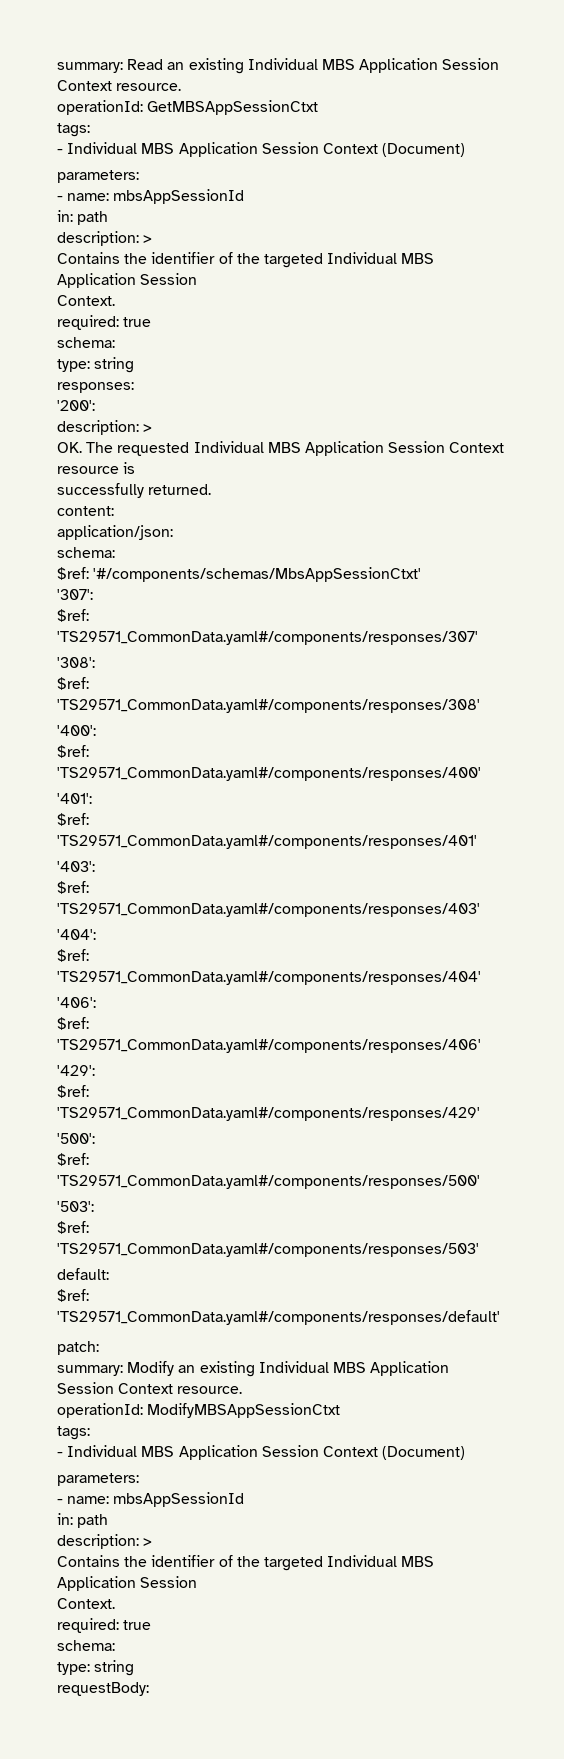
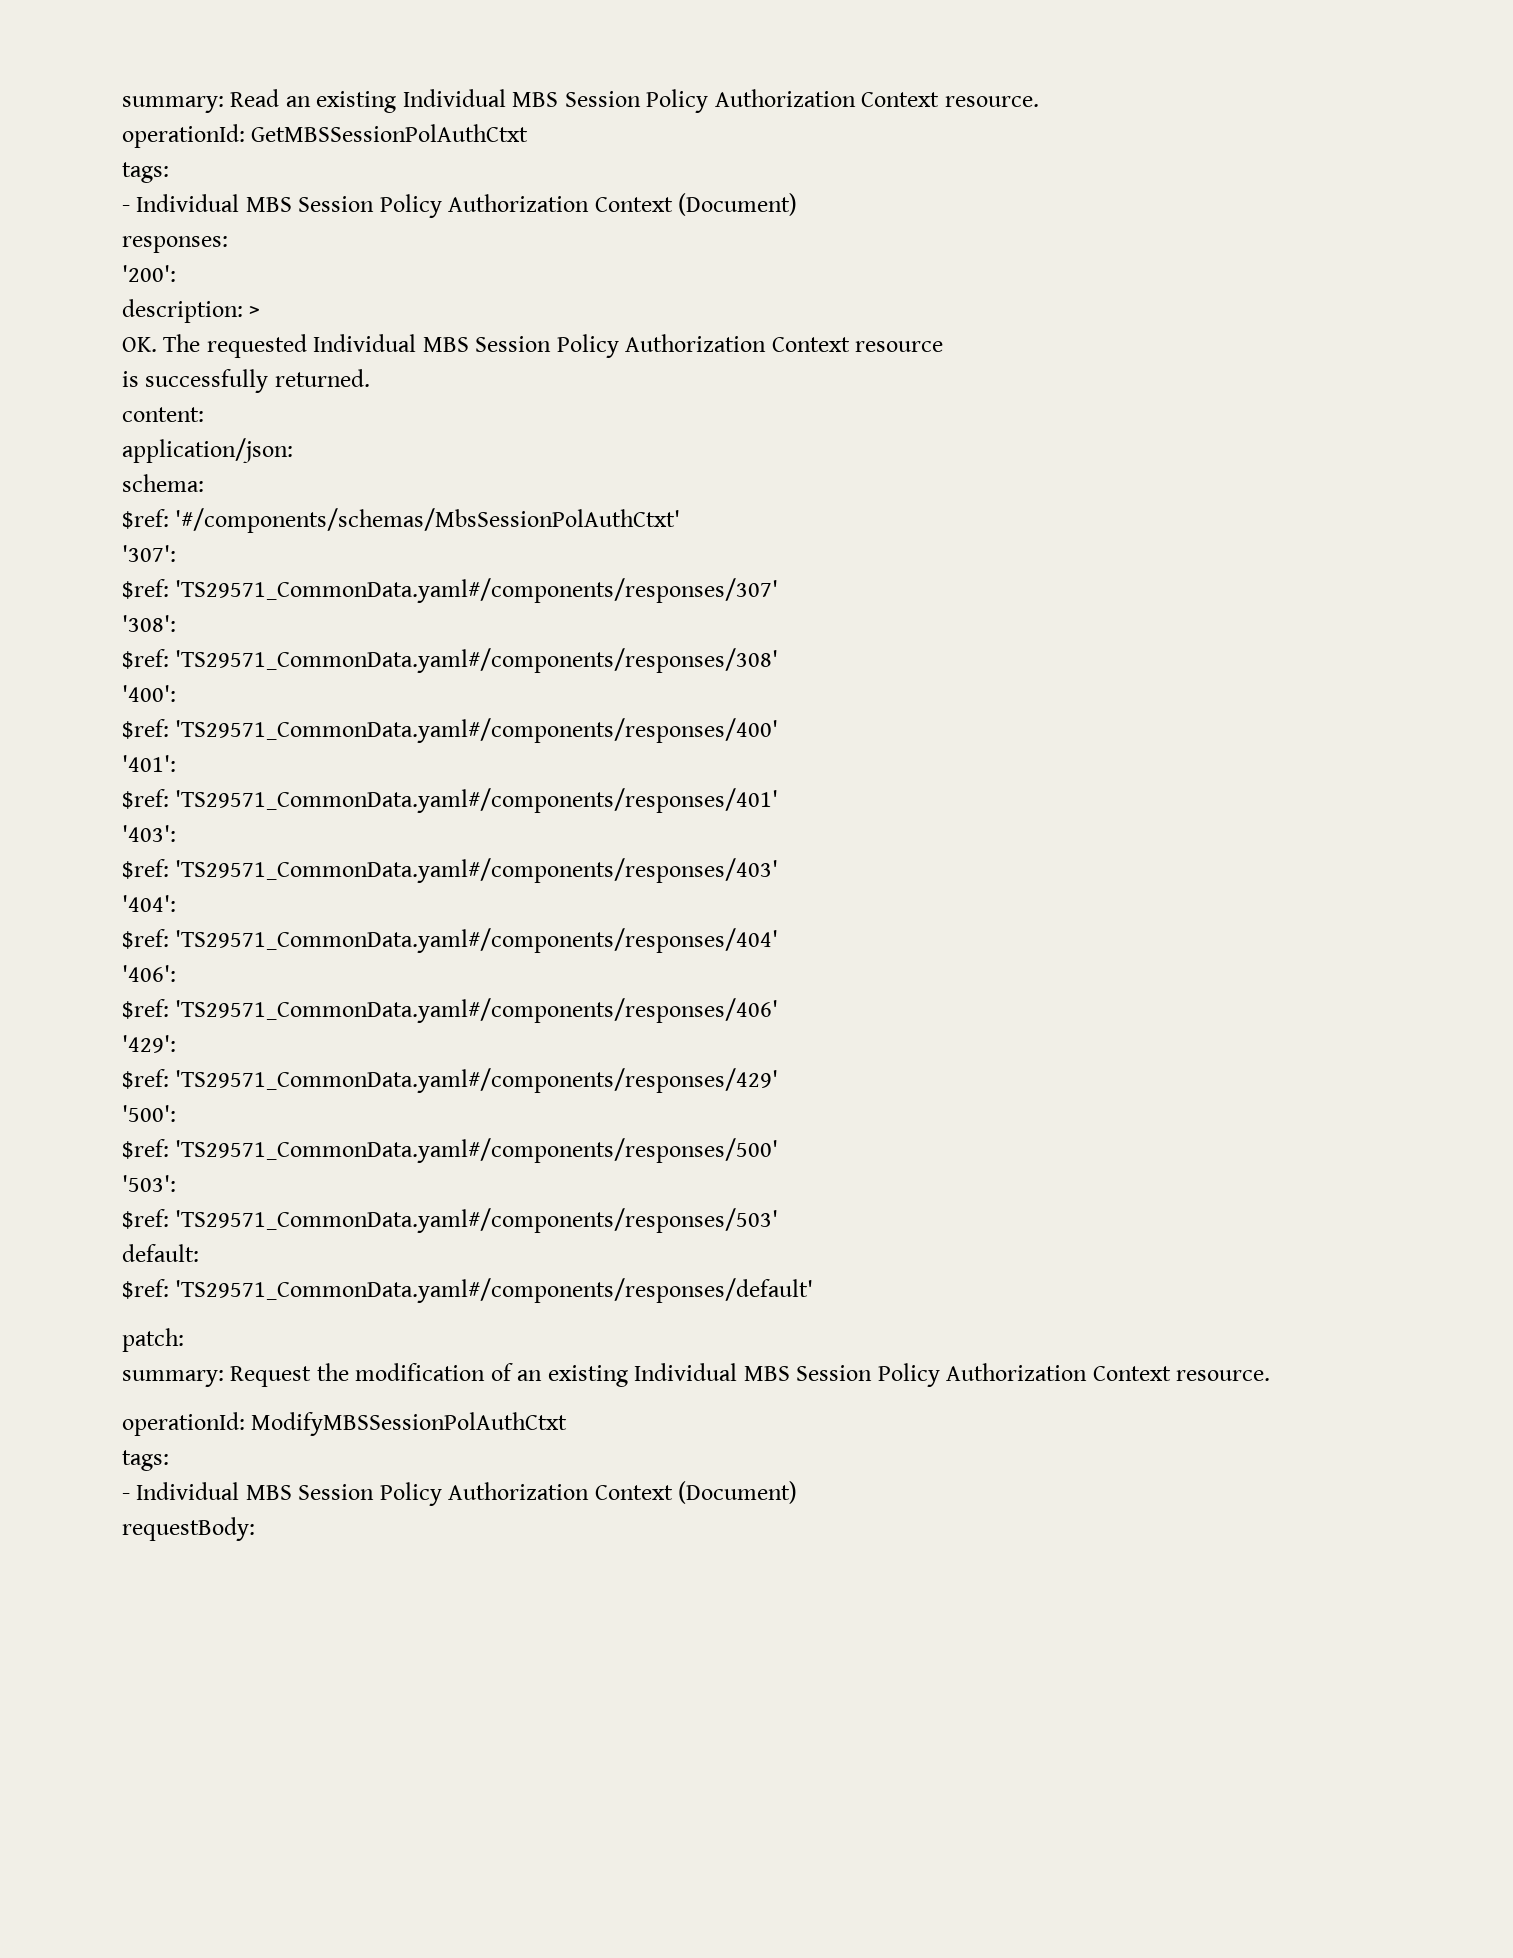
- summary: Read an existing Individual MBS Application Session Context resource.
- operationId: GetMBSAppSessionCtxt
+ summary: Read an existing Individual MBS Session Policy Authorization Context resource.
+ operationId: GetMBSSessionPolAuthCtxt
  tags:
- - Individual MBS Application Session Context (Document)
- parameters:
- - name: mbsAppSessionId
- in: path
- description: >
- Contains the identifier of the targeted Individual MBS Application Session
- Context.
- required: true
- schema:
- type: string
+ - Individual MBS Session Policy Authorization Context (Document)
- OK. The requested Individual MBS Application Session Context resource is
- successfully returned.
+ OK. The requested Individual MBS Session Policy Authorization Context resource
+ is successfully returned.
- $ref: '#/components/schemas/MbsAppSessionCtxt'
+ $ref: '#/components/schemas/MbsSessionPolAuthCtxt'
- summary: Modify an existing Individual MBS Application Session Context resource.
- operationId: ModifyMBSAppSessionCtxt
+ summary: Request the modification of an existing Individual MBS Session Policy Authorization Context resource.
+ operationId: ModifyMBSSessionPolAuthCtxt
  tags:
- - Individual MBS Application Session Context (Document)
- parameters:
- - name: mbsAppSessionId
- in: path
- description: >
- Contains the identifier of the targeted Individual MBS Application Session
- Context.
- required: true
- schema:
- type: string
+ - Individual MBS Session Policy Authorization Context (Document)

